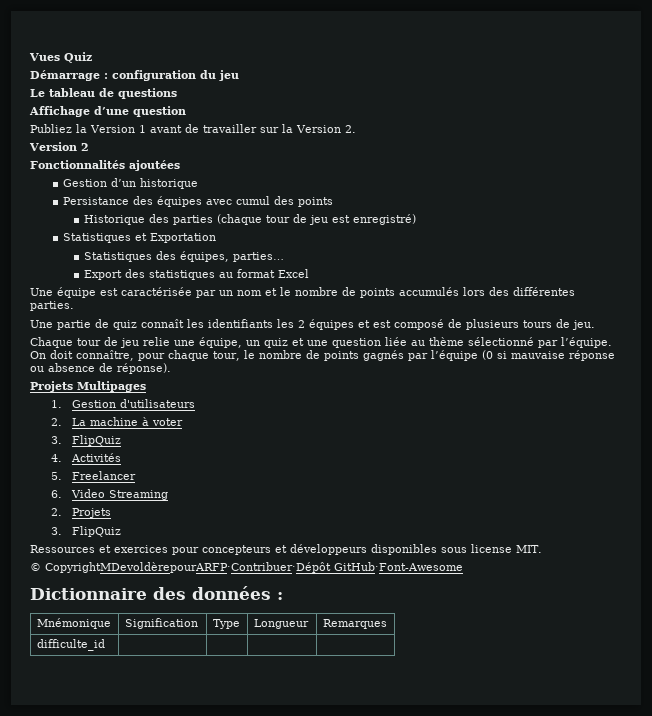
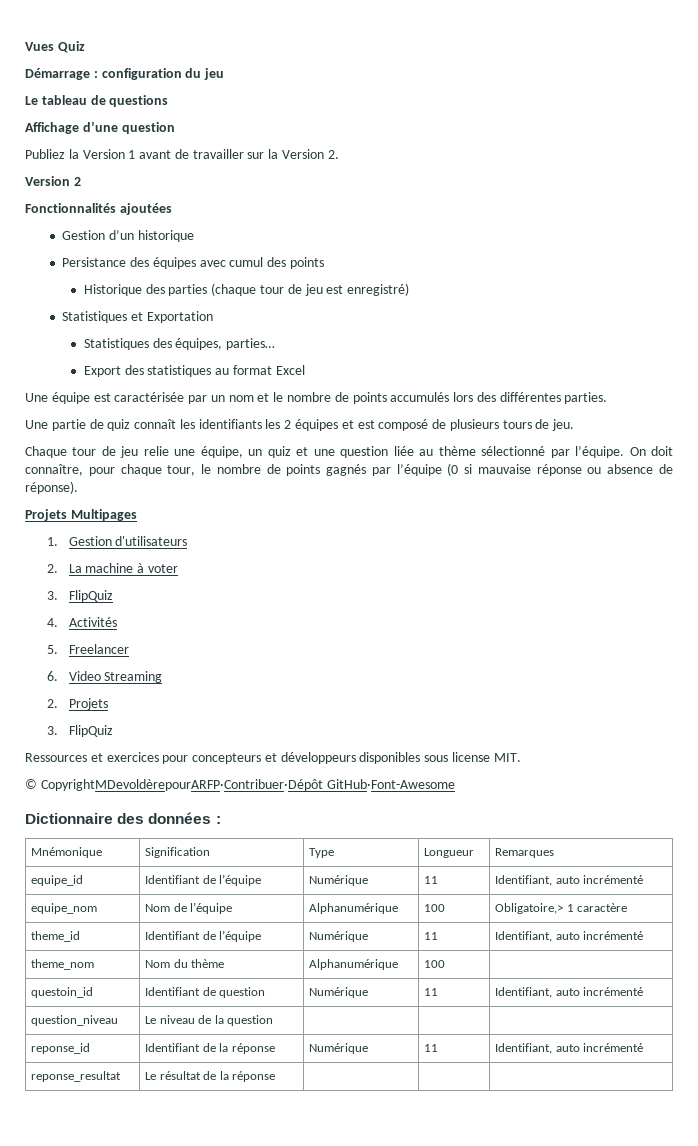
- difficulte_id | | | |
+ equipe_id | Identifiant de l’équipe | Numérique | 11 | Identifiant, auto incrémenté
+ equipe_nom | Nom de l’équipe | Alphanumérique | 100 | Obligatoire,> 1 caractère
+ theme_id | Identifiant de l’équipe | Numérique | 11 | Identifiant, auto incrémenté
+ theme_nom | Nom du thème | Alphanumérique | 100 |
+ questoin_id | Identifiant de question | Numérique | 11 | Identifiant, auto incrémenté
+ question_niveau | Le niveau de la question | | |
+ reponse_id | Identifiant de la réponse | Numérique | 11 | Identifiant, auto incrémenté
+ reponse_resultat | Le résultat de la réponse | | |

